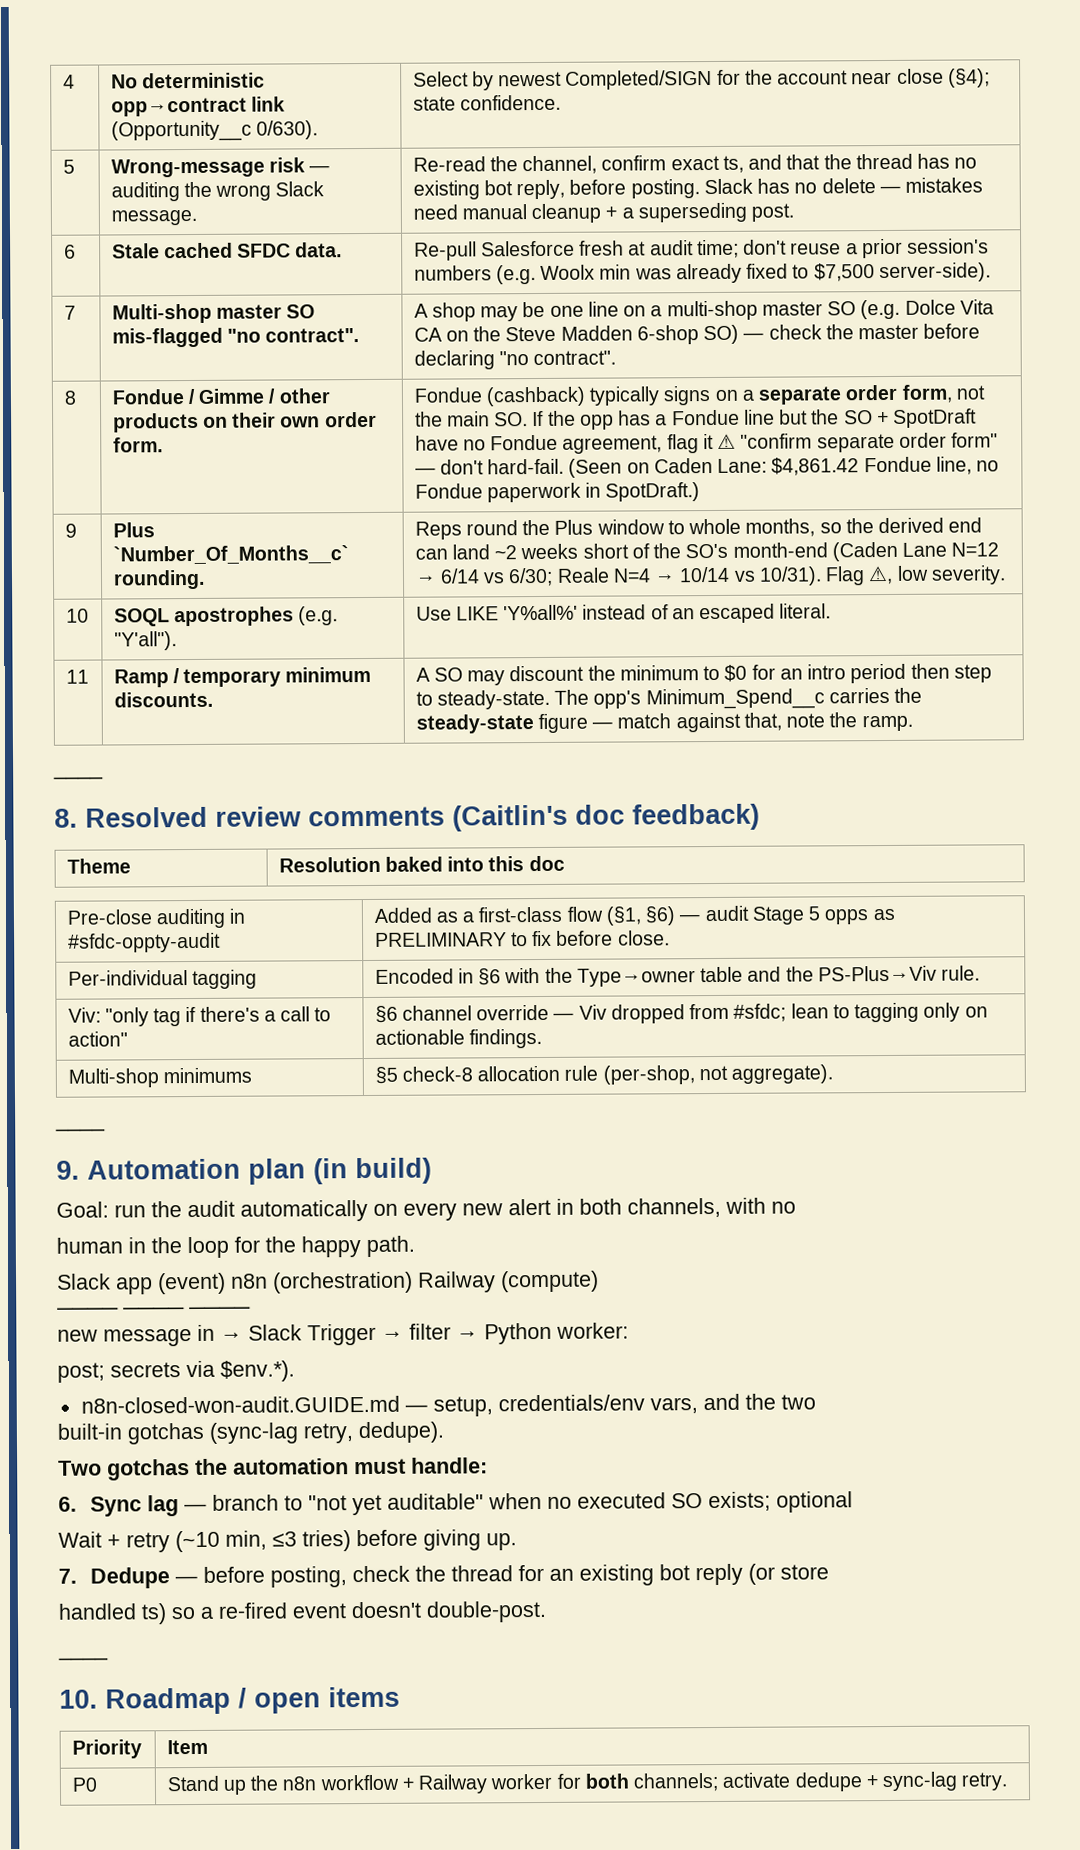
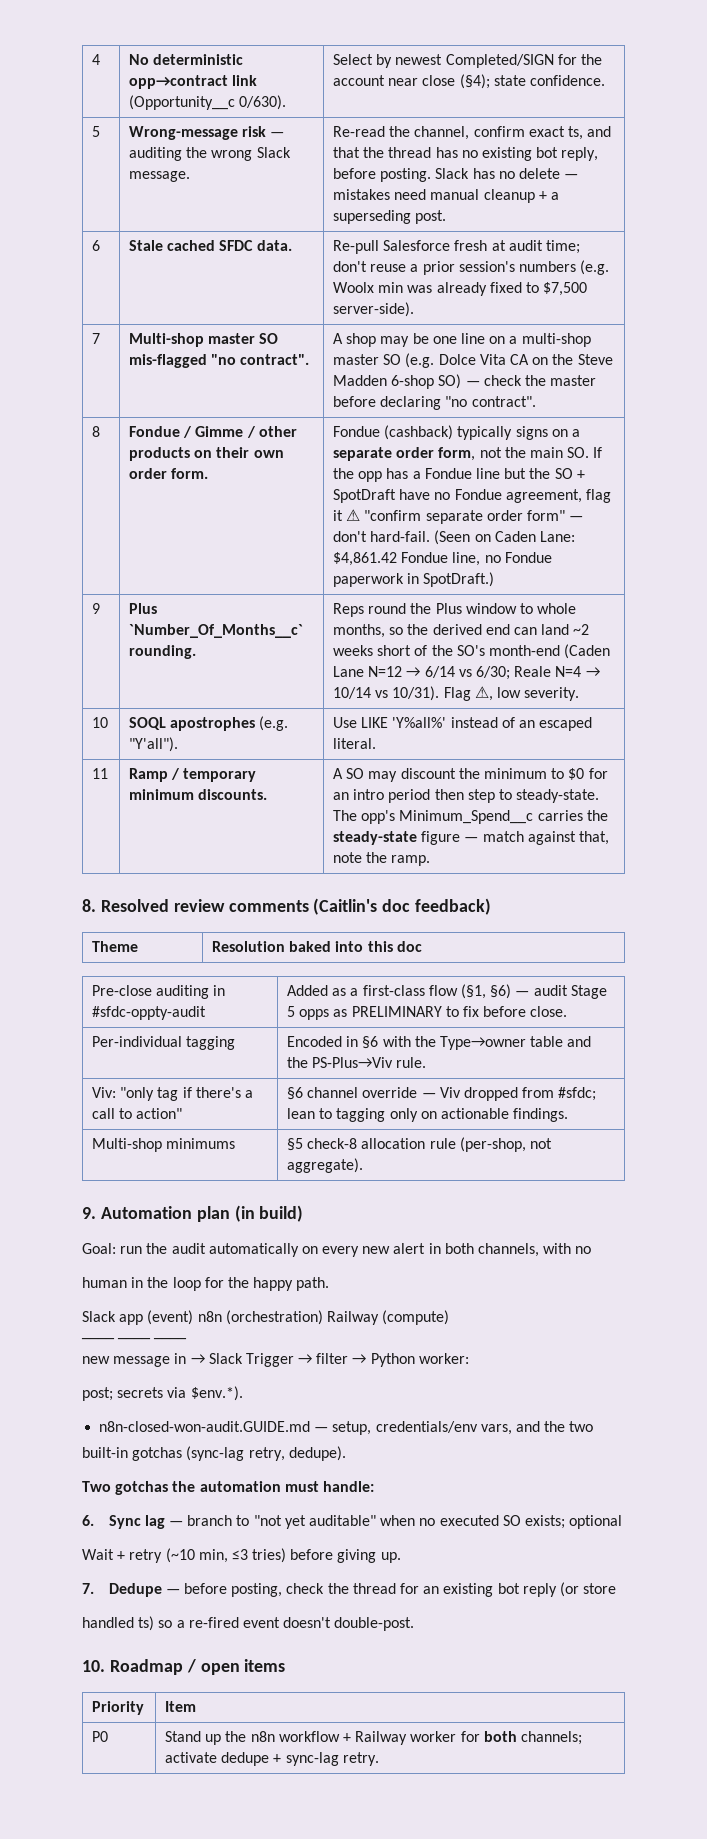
  11 | Ramp / temporary minimum discounts. | A SO may discount the minimum to $0 for an intro period then step to steady-state. The opp's Minimum_Spend__c carries the steady-state figure — match against that, note the ramp.
- ____
  Multi-shop minimums | §5 check-8 allocation rule (per-shop, not aggregate).
- ____
  handled ts) so a re-fired event doesn't double-post.
- ____

